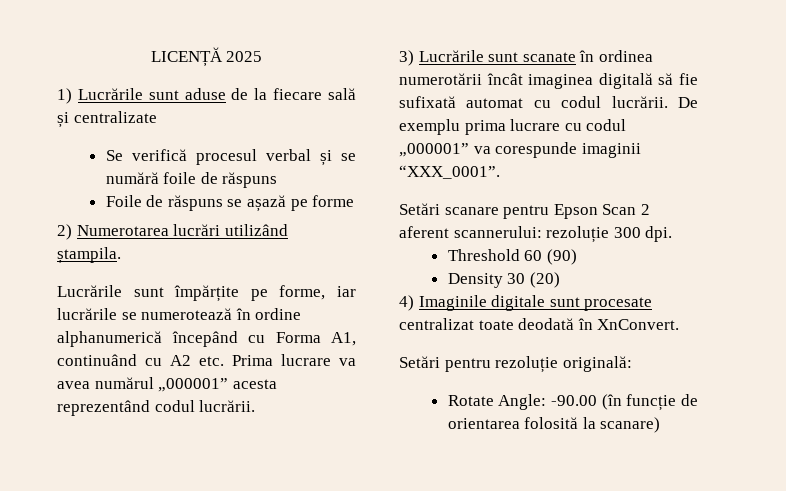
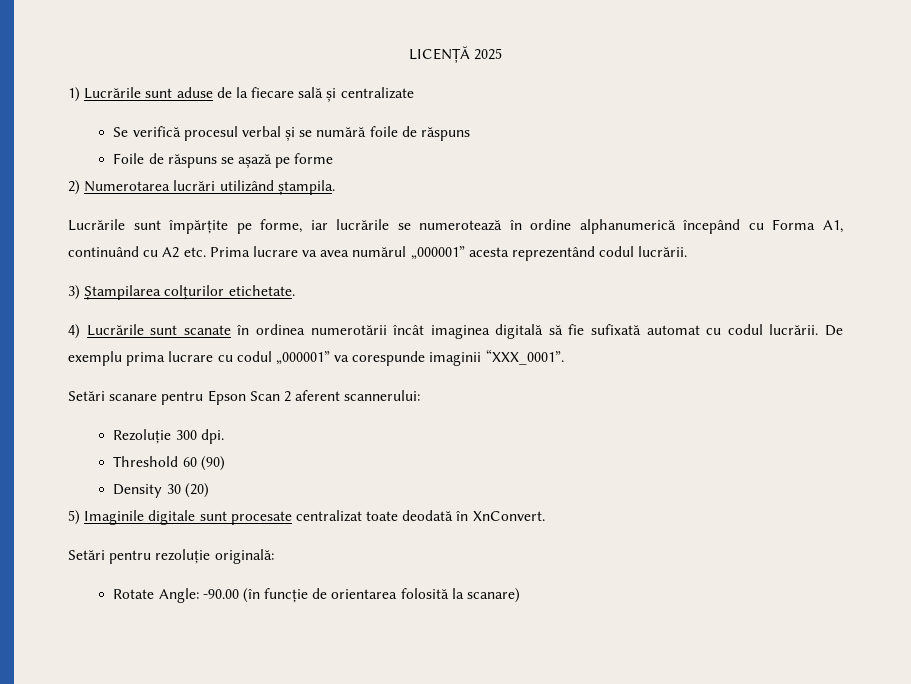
- 3) Lucrările sunt scanate în ordinea numerotării încât imaginea digitală să fie sufixată automat cu codul lucrării.
+ 3) Ștampilarea colțurilor etichetate.
+ 4) Lucrările sunt scanate în ordinea numerotării încât imaginea digitală să fie sufixată automat cu codul lucrării.
- Setări scanare pentru Epson Scan 2 aferent scannerului: rezoluție 300 dpi.
+ Setări scanare pentru Epson Scan 2 aferent scannerului:
+ Rezoluție 300 dpi.
- 4) Imaginile digitale sunt procesate centralizat toate deodată în XnConvert.
+ 5) Imaginile digitale sunt procesate centralizat toate deodată în XnConvert.

